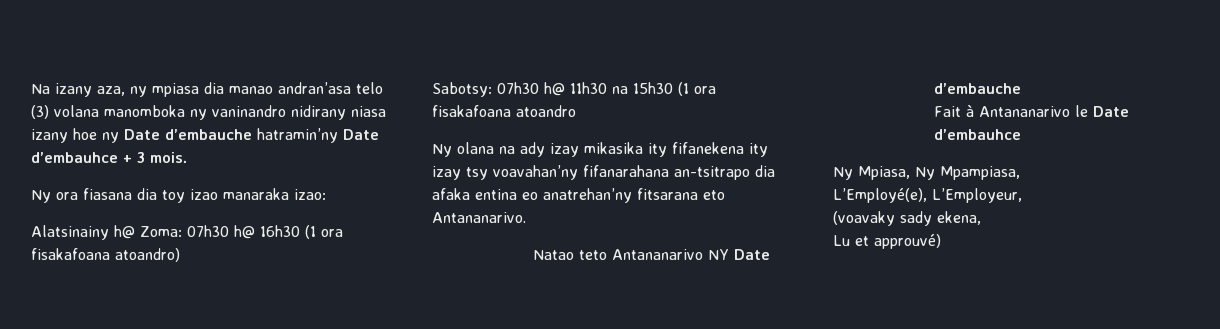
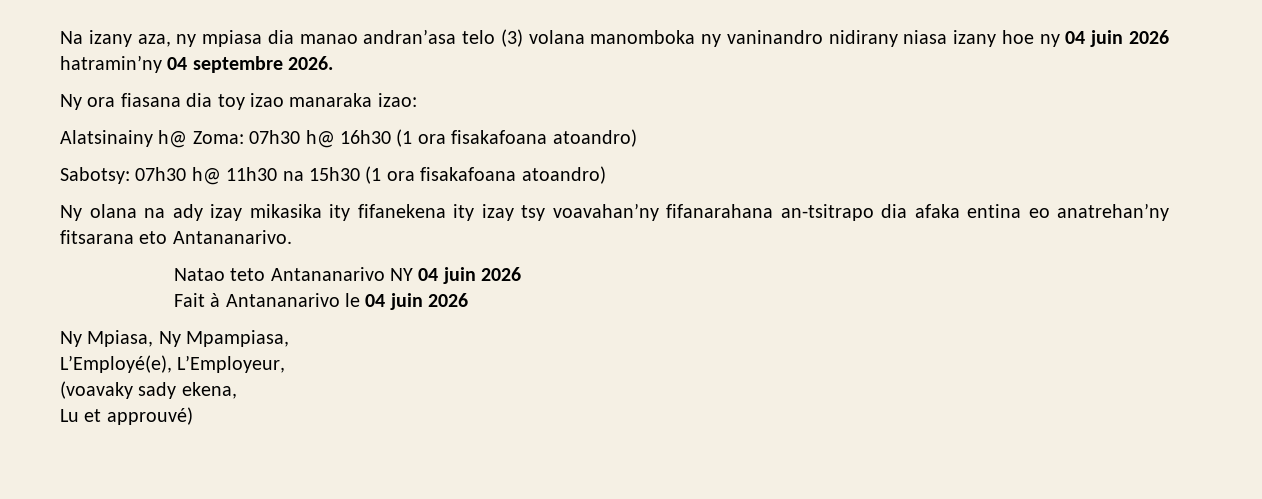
- Na izany aza, ny mpiasa dia manao andran’asa telo (3) volana manomboka ny vaninandro nidirany niasa izany hoe ny Date d’embauche hatramin’ny Date d’embauhce + 3 mois.
+ Na izany aza, ny mpiasa dia manao andran’asa telo (3) volana manomboka ny vaninandro nidirany niasa izany hoe ny 04 juin 2026 hatramin’ny 04 septembre 2026.
- Sabotsy: 07h30 h@ 11h30 na 15h30 (1 ora fisakafoana atoandro
+ Sabotsy: 07h30 h@ 11h30 na 15h30 (1 ora fisakafoana atoandro)
- Natao teto Antananarivo NY Date d’embauche
+ Natao teto Antananarivo NY 04 juin 2026
- Fait à Antananarivo le Date d’embauhce
+ Fait à Antananarivo le 04 juin 2026

